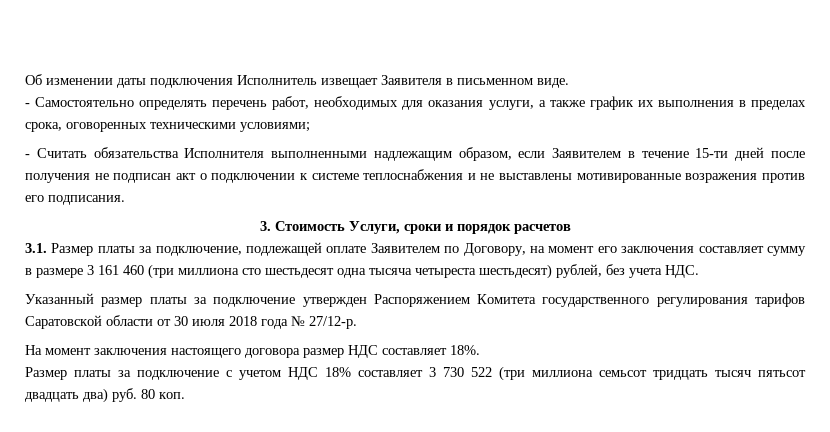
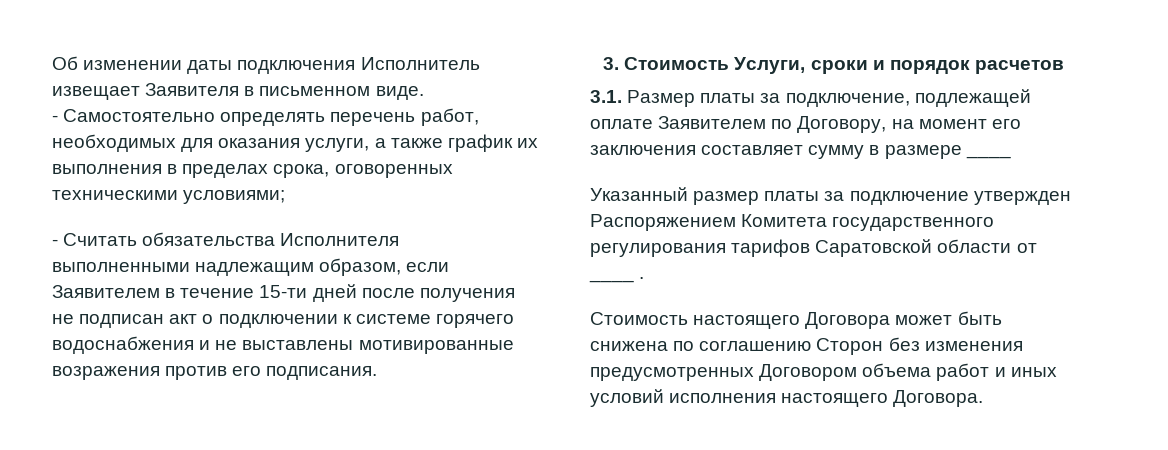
- - Считать обязательства Исполнителя выполненными надлежащим образом, если Заявителем в течение 15-ти дней после получения не подписан акт о подключении к системе теплоснабжения и не выставлены мотивированные возражения против его подписания.
+ - Считать обязательства Исполнителя выполненными надлежащим образом, если Заявителем в течение 15-ти дней после получения не подписан акт о подключении к системе горячего водоснабжения и не выставлены мотивированные возражения против его подписания.
- 3.1. Размер платы за подключение, подлежащей оплате Заявителем по Договору, на момент его заключения составляет сумму в размере 3 161 460 (три миллиона сто шестьдесят одна тысяча четыреста шестьдесят) рублей, без учета НДС.
+ 3.1. Размер платы за подключение, подлежащей оплате Заявителем по Договору, на момент его заключения составляет сумму в размере ____
- Указанный размер платы за подключение утвержден Распоряжением Комитета государственного регулирования тарифов Саратовской области от 30 июля 2018 года № 27/12-р.
- На момент заключения настоящего договора размер НДС составляет 18%.
- Размер платы за подключение с учетом НДС 18% составляет 3 730 522 (три миллиона семьсот тридцать тысяч пятьсот двадцать два) руб. 80 коп.
+ Указанный размер платы за подключение утвержден Распоряжением Комитета государственного регулирования тарифов Саратовской области от ____ .
+ Стоимость настоящего Договора может быть снижена по соглашению Сторон без изменения предусмотренных Договором объема работ и иных условий исполнения настоящего Договора.

